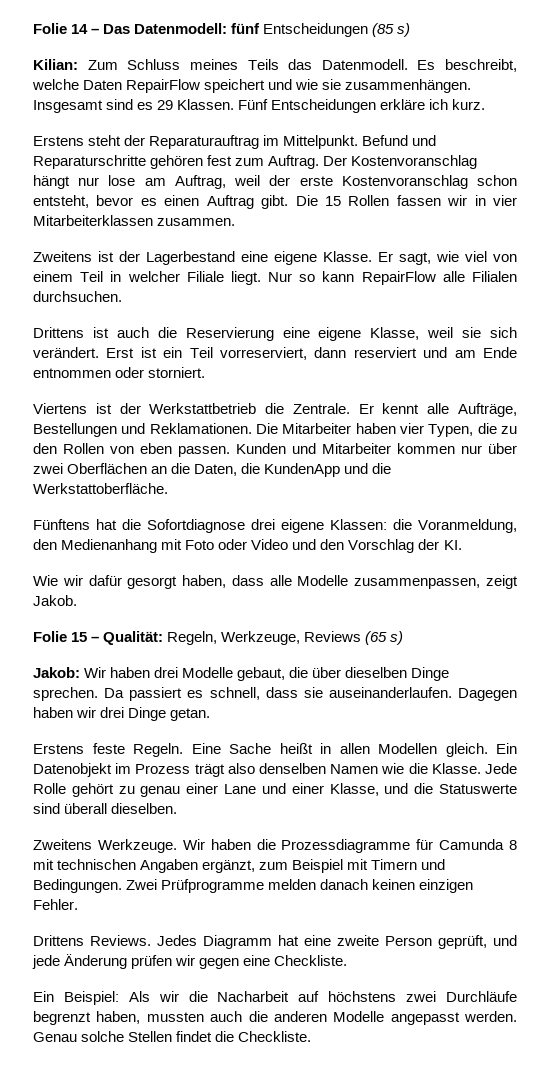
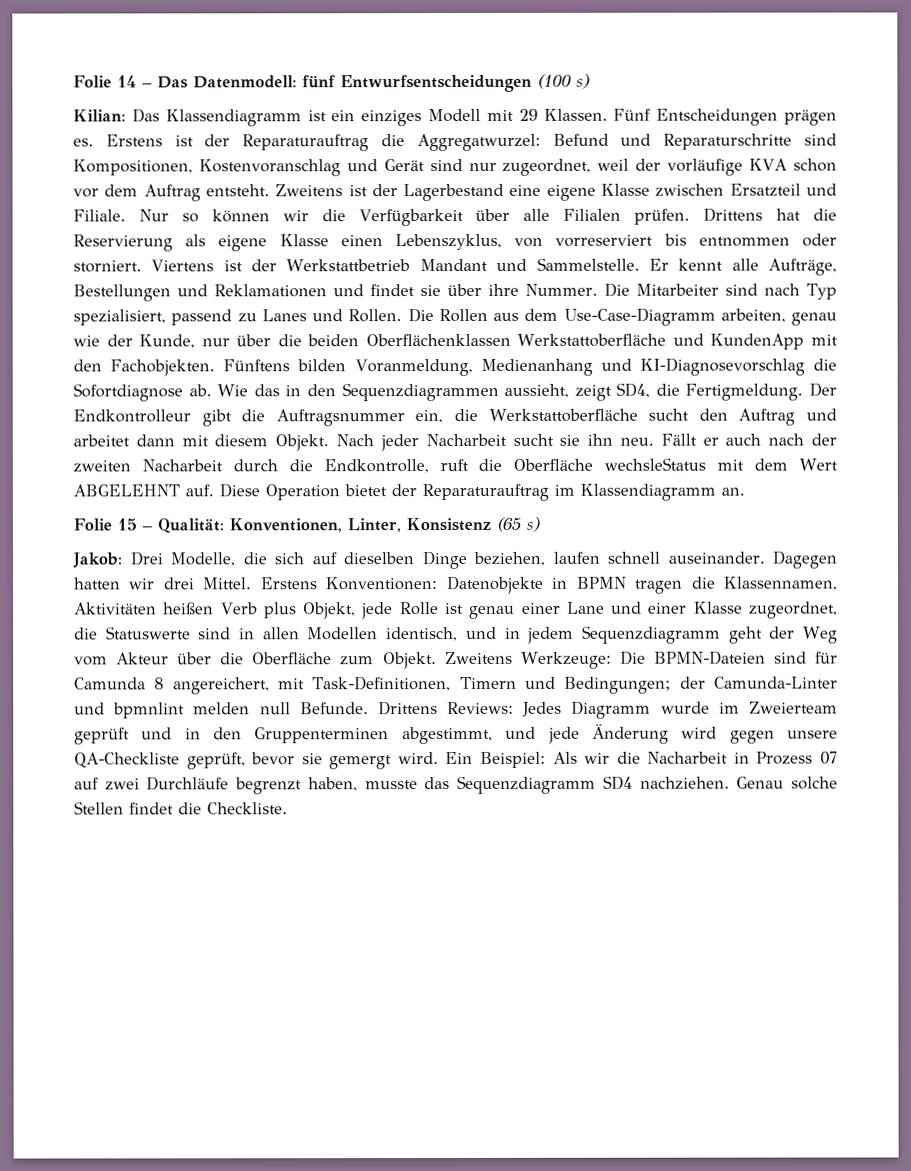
- Folie 14 – Das Datenmodell: fünf Entscheidungen (85 s)
+ Folie 14 – Das Datenmodell: fünf Entwurfsentscheidungen (100 s)
- Kilian: Zum Schluss meines Teils das Datenmodell. Es beschreibt, welche Daten RepairFlow speichert und wie sie zusammenhängen. Insgesamt sind es 29 Klassen. Fünf Entscheidungen erkläre ich kurz.
- Erstens steht der Reparaturauftrag im Mittelpunkt. Befund und Reparaturschritte gehören fest zum Auftrag. Der Kostenvoranschlag hängt nur lose am Auftrag, weil der erste Kostenvoranschlag schon entsteht, bevor es einen Auftrag gibt. Die 15 Rollen fassen wir in vier Mitarbeiterklassen zusammen.
- Zweitens ist der Lagerbestand eine eigene Klasse. Er sagt, wie viel von einem Teil in welcher Filiale liegt. Nur so kann RepairFlow alle Filialen durchsuchen.
- Drittens ist auch die Reservierung eine eigene Klasse, weil sie sich verändert. Erst ist ein Teil vorreserviert, dann reserviert und am Ende entnommen oder storniert.
- Viertens ist der Werkstattbetrieb die Zentrale.
+ Kilian: Das Klassendiagramm ist ein einziges Modell mit 29 Klassen. Fünf Entscheidungen prägen es. Erstens ist der Reparaturauftrag die Aggregatwurzel: Befund und Reparaturschritte sind Kompositionen, Kostenvoranschlag und Gerät sind nur zugeordnet, weil der vorläufige KVA schon vor dem Auftrag entsteht. Zweitens ist der Lagerbestand eine eigene Klasse zwischen Ersatzteil und Filiale. Nur so können wir die Verfügbarkeit über alle Filialen prüfen. Drittens hat die Reservierung als eigene Klasse einen Lebenszyklus, von vorreserviert bis entnommen oder storniert. Viertens ist der Werkstattbetrieb Mandant und Sammelstelle.
- Er kennt alle Aufträge, Bestellungen und Reklamationen. Die Mitarbeiter haben vier Typen, die zu den Rollen von eben passen. Kunden und Mitarbeiter kommen nur über zwei Oberflächen an die Daten, die KundenApp und die Werkstattoberfläche.
- Fünftens hat die Sofortdiagnose drei eigene Klassen: die Voranmeldung, den Medienanhang mit Foto oder Video und den Vorschlag der KI.
- Wie wir dafür gesorgt haben, dass alle Modelle zusammenpassen, zeigt Jakob.
+ Er kennt alle Aufträge, Bestellungen und Reklamationen und findet sie über ihre Nummer. Die Mitarbeiter sind nach Typ spezialisiert, passend zu Lanes und Rollen. Die Rollen aus dem Use-Case-Diagramm arbeiten, genau wie der Kunde, nur über die beiden Oberflächenklassen Werkstattoberfläche und KundenApp mit den Fachobjekten. Fünftens bilden Voranmeldung, Medienanhang und KI-Diagnosevorschlag die Sofortdiagnose ab. Wie das in den Sequenzdiagrammen aussieht, zeigt SD4, die Fertigmeldung. Der Endkontrolleur gibt die Auftragsnummer ein, die Werkstattoberfläche sucht den Auftrag und arbeitet dann mit diesem Objekt. Nach jeder Nacharbeit sucht sie ihn neu. Fällt er auch nach der zweiten Nacharbeit durch die Endkontrolle, ruft die Oberfläche wechsleStatus mit dem Wert ABGELEHNT auf. Diese Operation bietet der Reparaturauftrag im Klassendiagramm an.
- Folie 15 – Qualität: Regeln, Werkzeuge, Reviews (65 s)
+ Folie 15 – Qualität: Konventionen, Linter, Konsistenz (65 s)
- Jakob: Wir haben drei Modelle gebaut, die über dieselben Dinge sprechen. Da passiert es schnell, dass sie auseinanderlaufen. Dagegen haben wir drei Dinge getan.
- Erstens feste Regeln. Eine Sache heißt in allen Modellen gleich. Ein Datenobjekt im Prozess trägt also denselben Namen wie die Klasse. Jede Rolle gehört zu genau einer Lane und einer Klasse, und die Statuswerte sind überall dieselben.
- Zweitens Werkzeuge. Wir haben die Prozessdiagramme für Camunda 8 mit technischen Angaben ergänzt, zum Beispiel mit Timern und Bedingungen. Zwei Prüfprogramme melden danach keinen einzigen Fehler.
- Drittens Reviews. Jedes Diagramm hat eine zweite Person geprüft, und jede Änderung prüfen wir gegen eine Checkliste.
- Ein Beispiel: Als wir die Nacharbeit auf höchstens zwei Durchläufe begrenzt haben, mussten auch die anderen Modelle angepasst werden.
+ Jakob: Drei Modelle, die sich auf dieselben Dinge beziehen, laufen schnell auseinander. Dagegen hatten wir drei Mittel. Erstens Konventionen: Datenobjekte in BPMN tragen die Klassennamen, Aktivitäten heißen Verb plus Objekt, jede Rolle ist genau einer Lane und einer Klasse zugeordnet, die Statuswerte sind in allen Modellen identisch, und in jedem Sequenzdiagramm geht der Weg vom Akteur über die Oberfläche zum Objekt. Zweitens Werkzeuge: Die BPMN-Dateien sind für Camunda 8 angereichert, mit Task-Definitionen, Timern und Bedingungen; der Camunda-Linter und bpmnlint melden null Befunde. Drittens Reviews: Jedes Diagramm wurde im Zweierteam geprüft und in den Gruppenterminen abgestimmt, und jede Änderung wird gegen unsere QA-Checkliste geprüft, bevor sie gemergt wird. Ein Beispiel: Als wir die Nacharbeit in Prozess 07 auf zwei Durchläufe begrenzt haben, musste das Sequenzdiagramm SD4 nachziehen.

